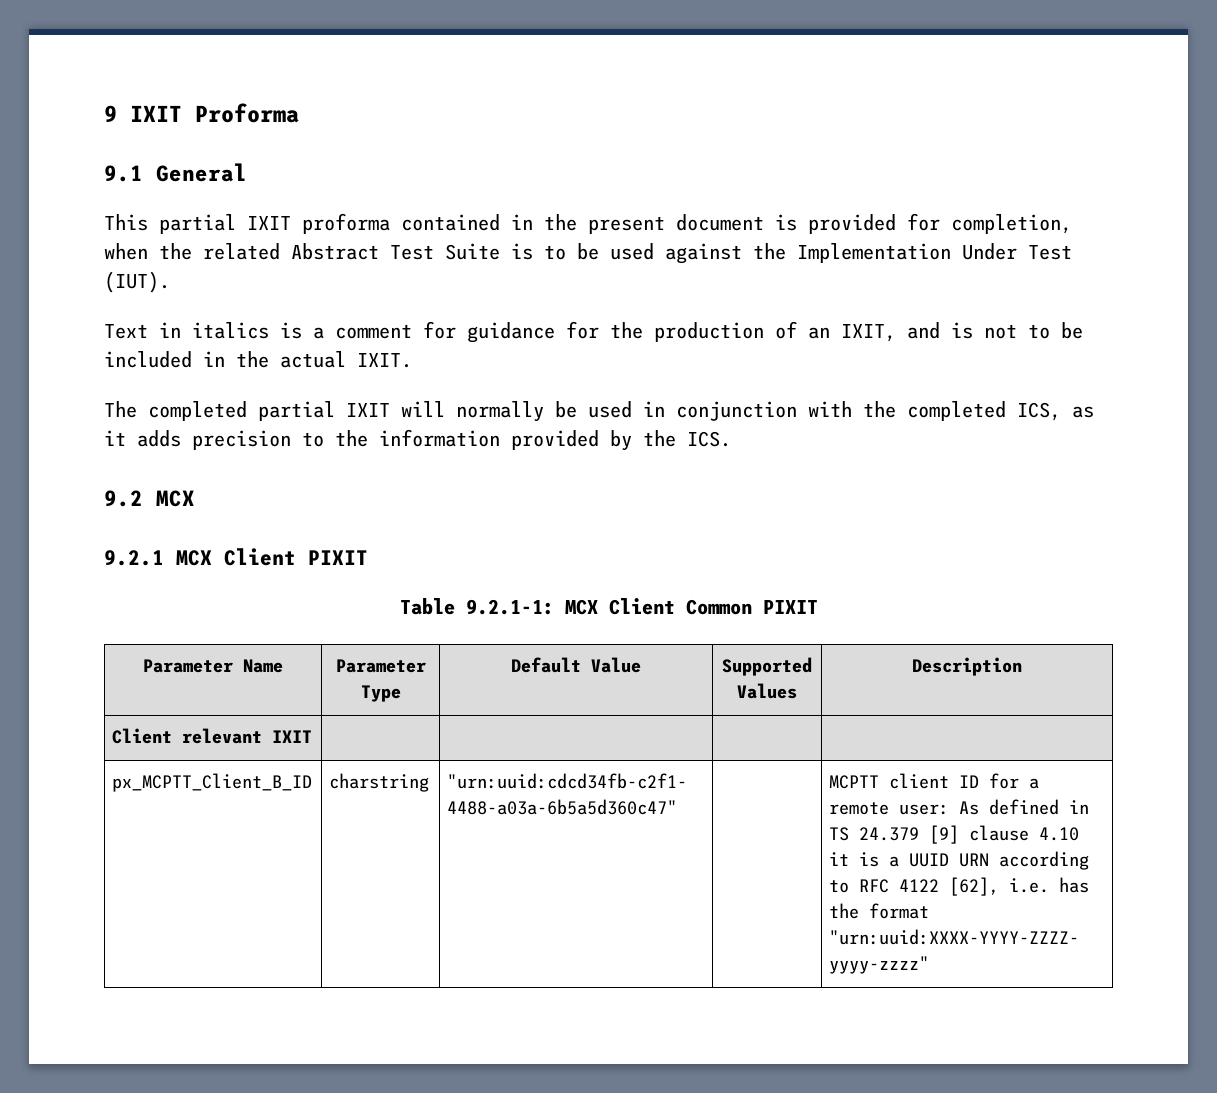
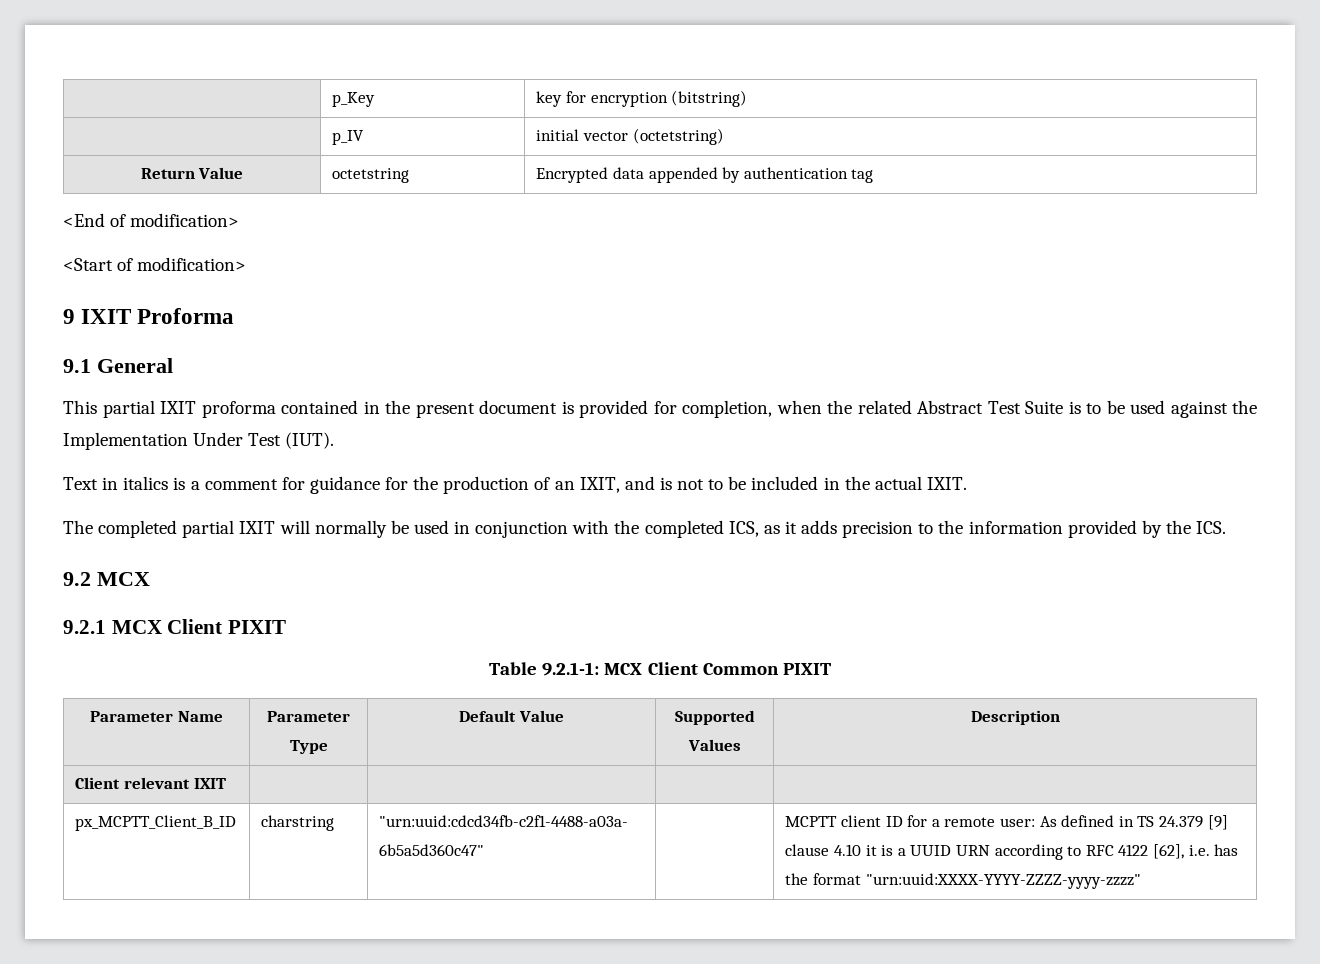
+ | p_Key | key for encryption (bitstring)
+ | p_IV | initial vector (octetstring)
+ Return Value | octetstring | Encrypted data appended by authentication tag
+ <End of modification>
+ <Start of modification>

